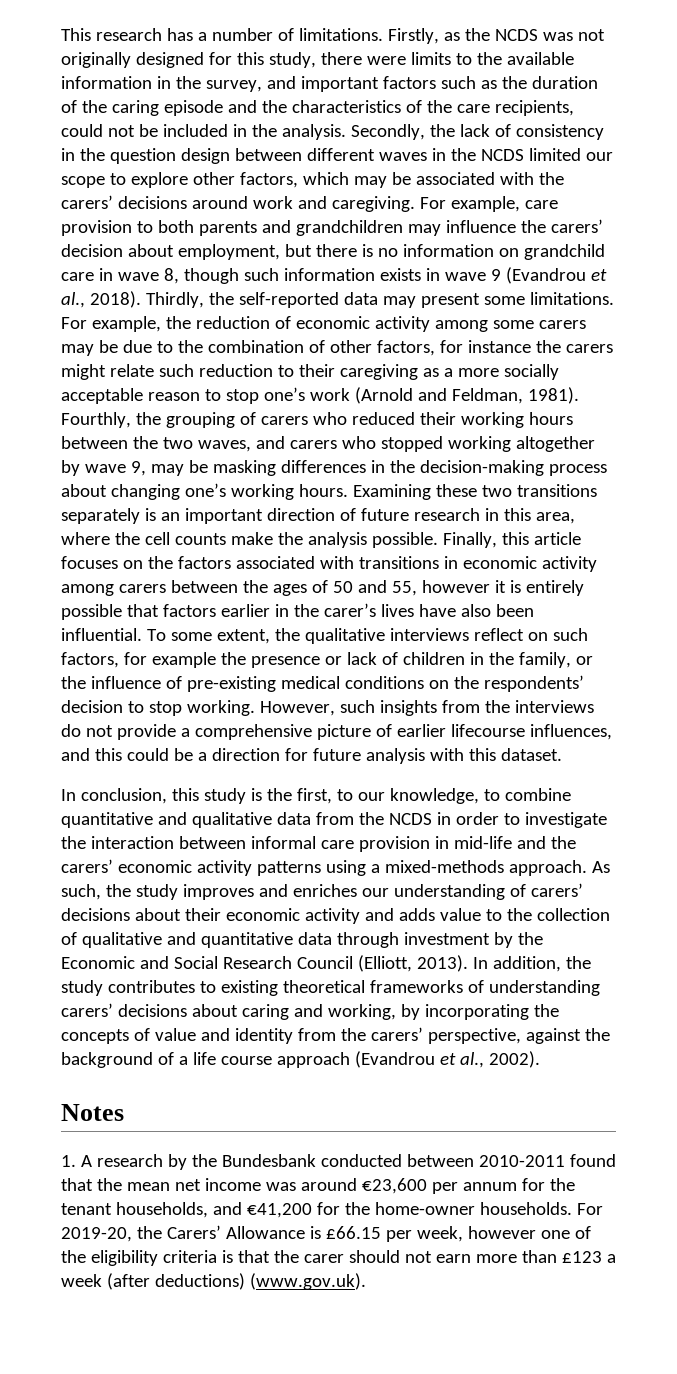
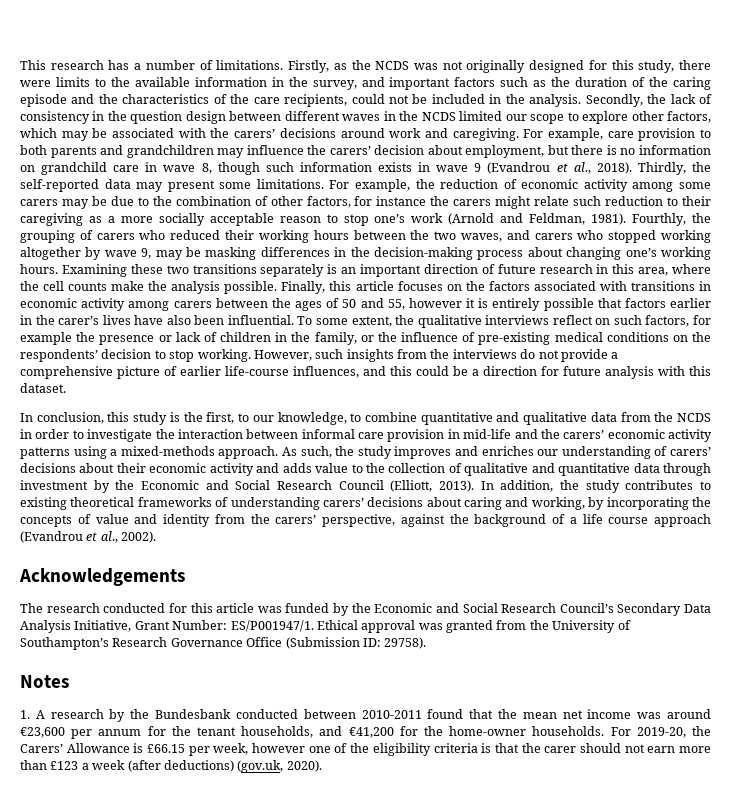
- However, such insights from the interviews do not provide a comprehensive picture of earlier lifecourse influences, and this could be a direction for future analysis with this dataset.
+ However, such insights from the interviews do not provide a comprehensive picture of earlier life-course influences, and this could be a direction for future analysis with this dataset.
+ Acknowledgements
+ The research conducted for this article was funded by the Economic and Social Research Council’s Secondary Data Analysis Initiative, Grant Number: ES/P001947/1. Ethical approval was granted from the University of Southampton’s Research Governance Office (Submission ID: 29758).
- For 2019-20, the Carers’ Allowance is £66.15 per week, however one of the eligibility criteria is that the carer should not earn more than £123 a week (after deductions) (www.gov.uk).
+ For 2019-20, the Carers’ Allowance is £66.15 per week, however one of the eligibility criteria is that the carer should not earn more than £123 a week (after deductions) (gov.uk, 2020).

